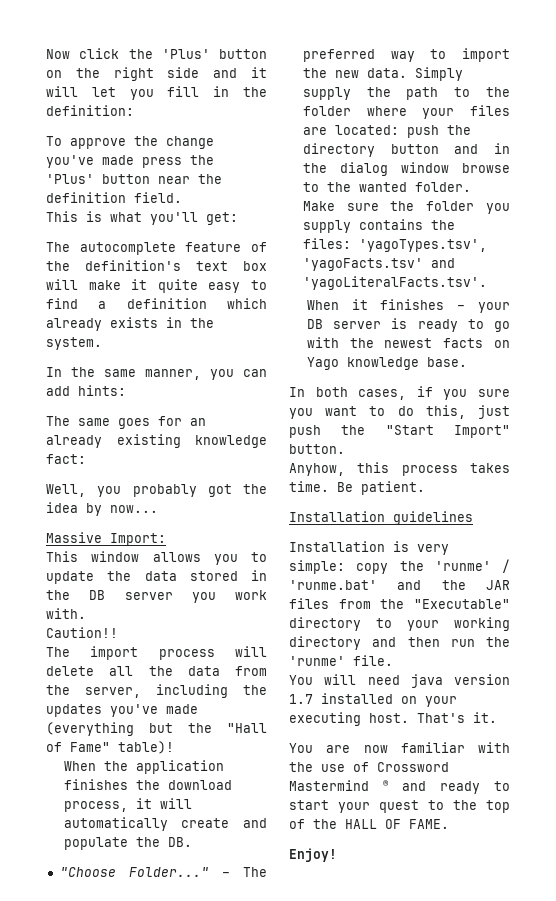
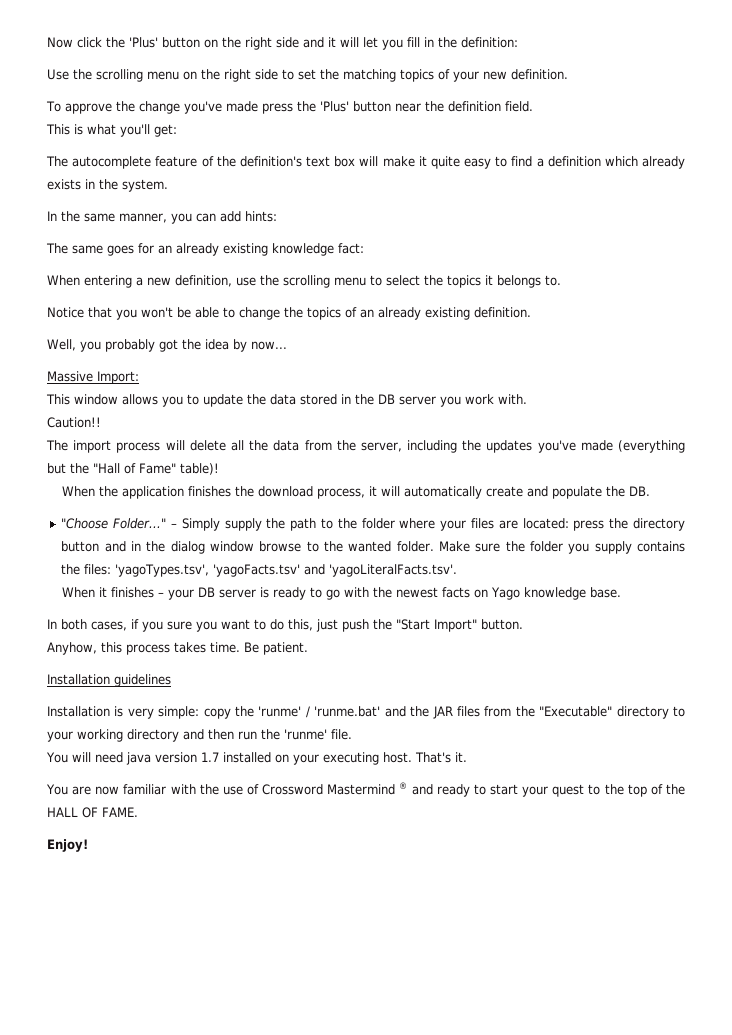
+ Use the scrolling menu on the right side to set the matching topics of your new definition.
+ When entering a new definition, use the scrolling menu to select the topics it belongs to.
+ Notice that you won't be able to change the topics of an already existing definition.
- – The preferred way to import the new data. Simply supply the path to the folder where your files are located: push the directory button and in the dialog window browse to the wanted folder.
+ – Simply supply the path to the folder where your files are located: press the directory button and in the dialog window browse to the wanted folder.

